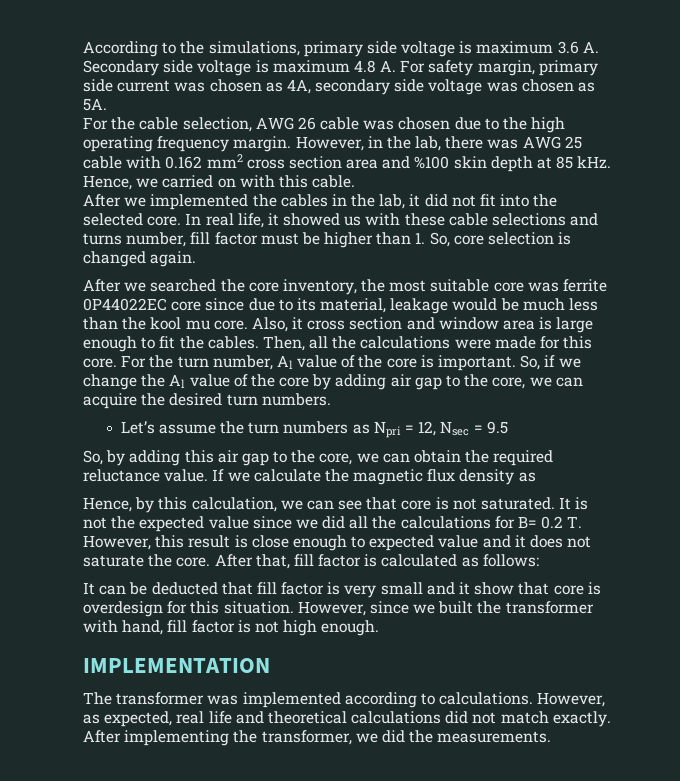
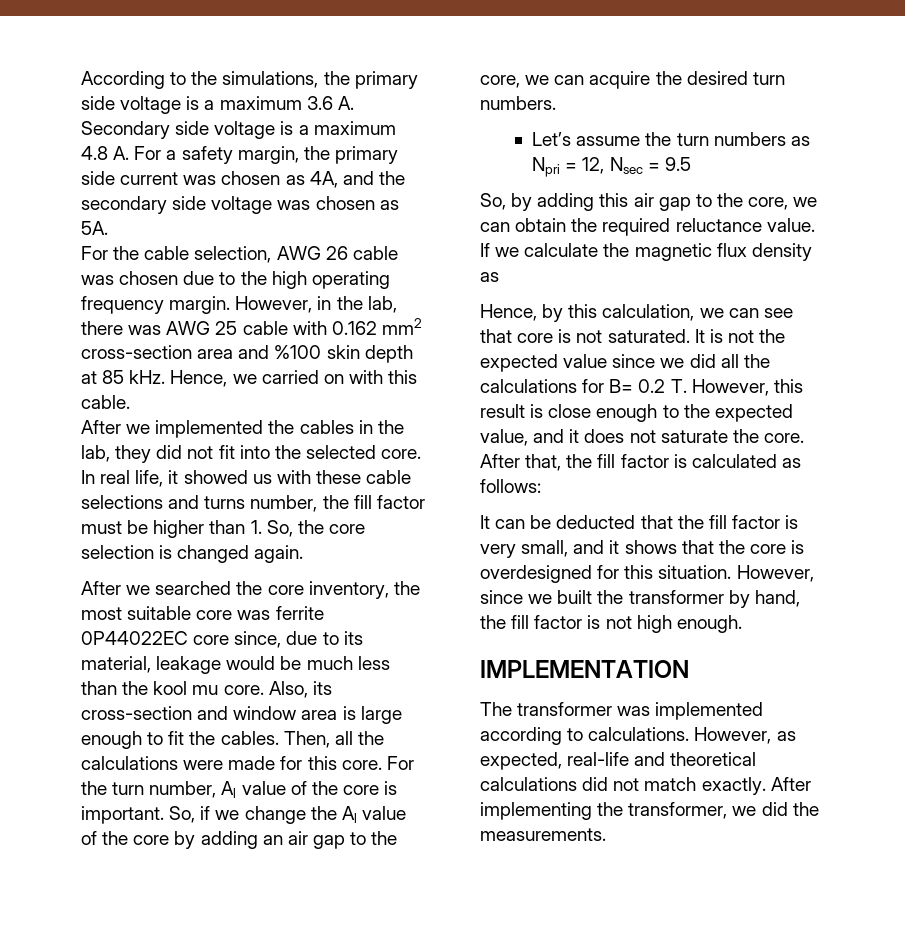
- According to the simulations, primary side voltage is maximum 3.6 A. Secondary side voltage is maximum 4.8 A. For safety margin, primary side current was chosen as 4A, secondary side voltage was chosen as 5A.
+ According to the simulations, the primary side voltage is a maximum 3.6 A. Secondary side voltage is a maximum 4.8 A. For a safety margin, the primary side current was chosen as 4A, and the secondary side voltage was chosen as 5A.
- However, in the lab, there was AWG 25 cable with 0.162 mm2 cross section area and %100 skin depth at 85 kHz.
+ However, in the lab, there was AWG 25 cable with 0.162 mm2 cross-section area and %100 skin depth at 85 kHz.
- After we implemented the cables in the lab, it did not fit into the selected core.
+ After we implemented the cables in the lab, they did not fit into the selected core.
- In real life, it showed us with these cable selections and turns number, fill factor must be higher than 1. So, core selection is changed again.
+ In real life, it showed us with these cable selections and turns number, the fill factor must be higher than 1. So, the core selection is changed again.
- After we searched the core inventory, the most suitable core was ferrite 0P44022EC core since due to its material, leakage would be much less than the kool mu core.
+ After we searched the core inventory, the most suitable core was ferrite 0P44022EC core since, due to its material, leakage would be much less than the kool mu core.
- Also, it cross section and window area is large enough to fit the cables.
+ Also, its cross-section and window area is large enough to fit the cables.
- So, if we change the Al value of the core by adding air gap to the core, we can acquire the desired turn numbers.
+ So, if we change the Al value of the core by adding an air gap to the core, we can acquire the desired turn numbers.
- It is not the expected value since we did all the calculations for B= 0.2 T. However, this result is close enough to expected value and it does not saturate the core.
+ It is not the expected value since we did all the calculations for B= 0.2 T. However, this result is close enough to the expected value, and it does not saturate the core.
- After that, fill factor is calculated as follows:
+ After that, the fill factor is calculated as follows:
- It can be deducted that fill factor is very small and it show that core is overdesign for this situation.
+ It can be deducted that the fill factor is very small, and it shows that the core is overdesigned for this situation.
- However, since we built the transformer with hand, fill factor is not high enough.
+ However, since we built the transformer by hand, the fill factor is not high enough.
- However, as expected, real life and theoretical calculations did not match exactly.
+ However, as expected, real-life and theoretical calculations did not match exactly.

